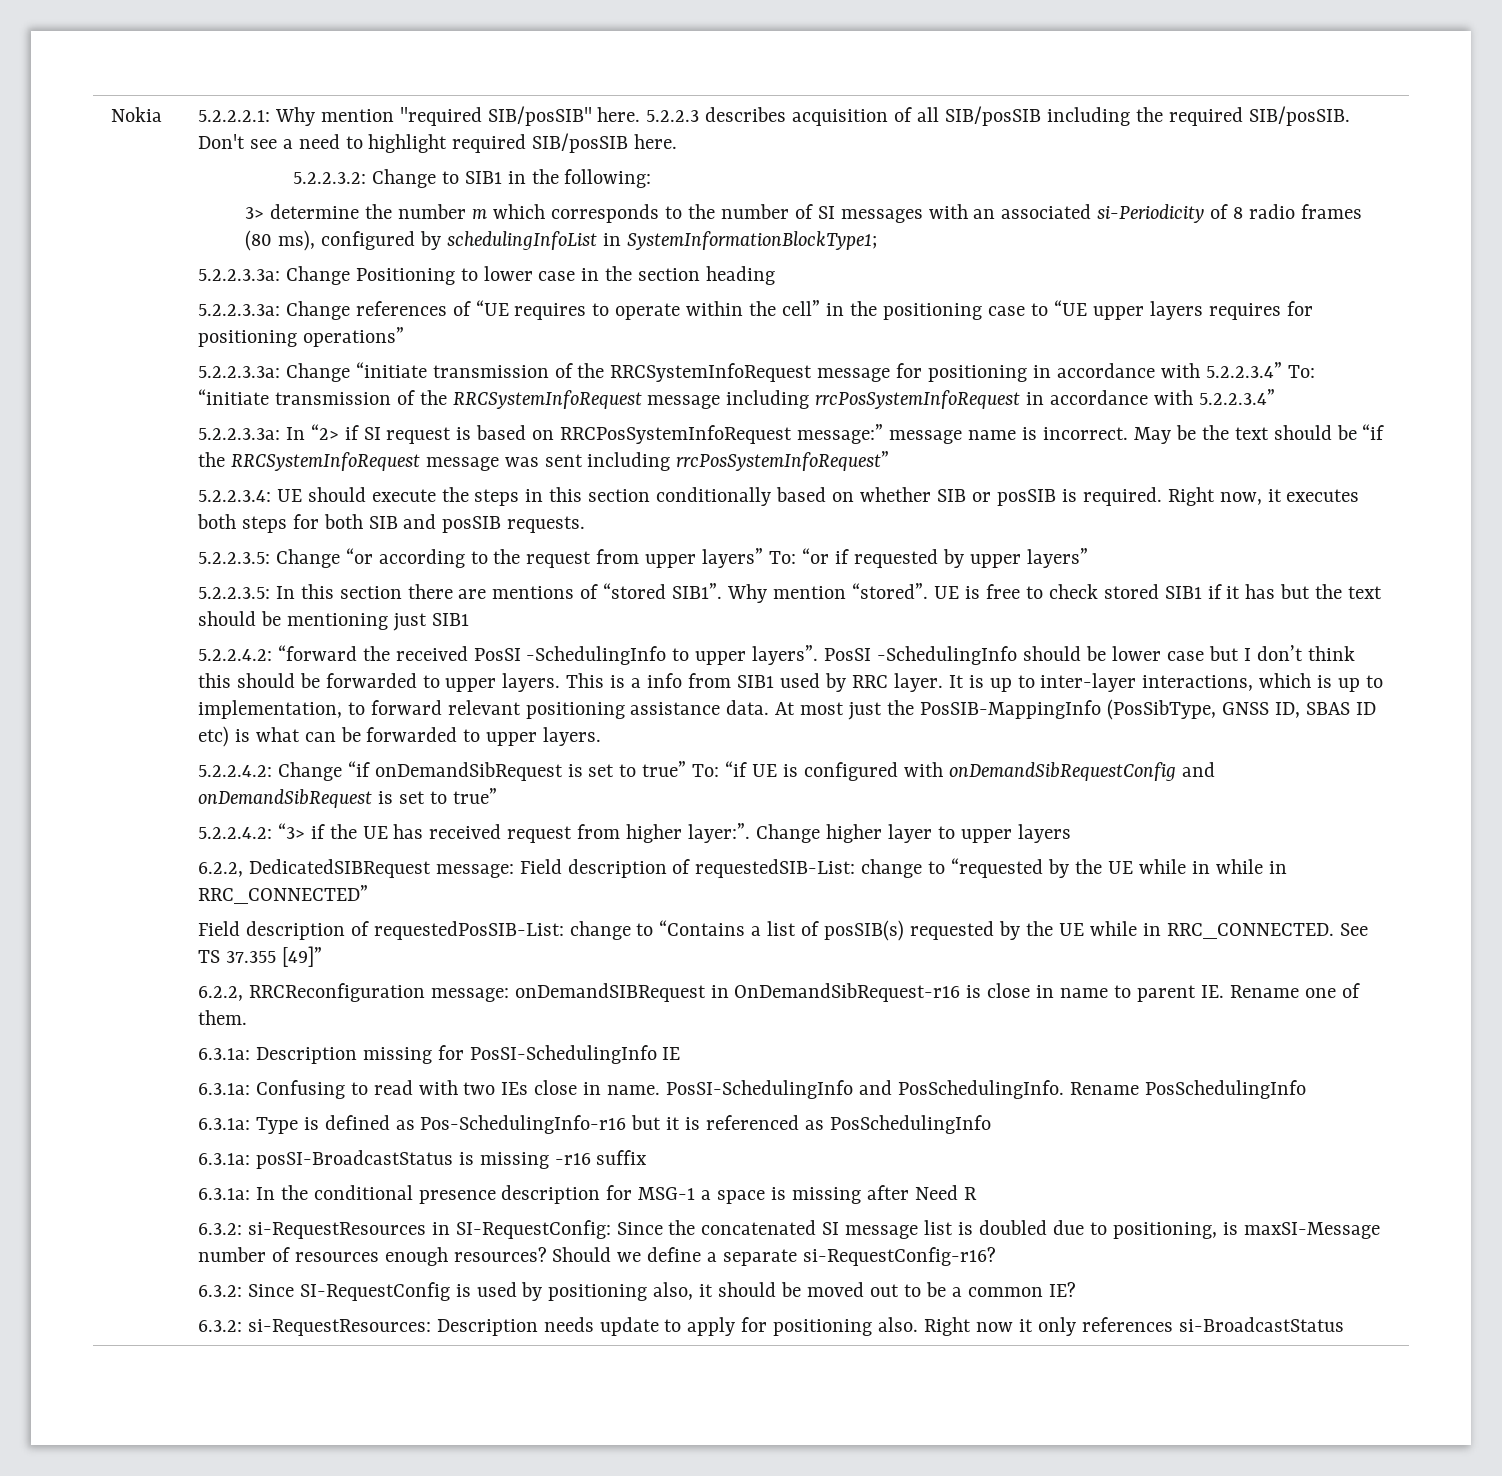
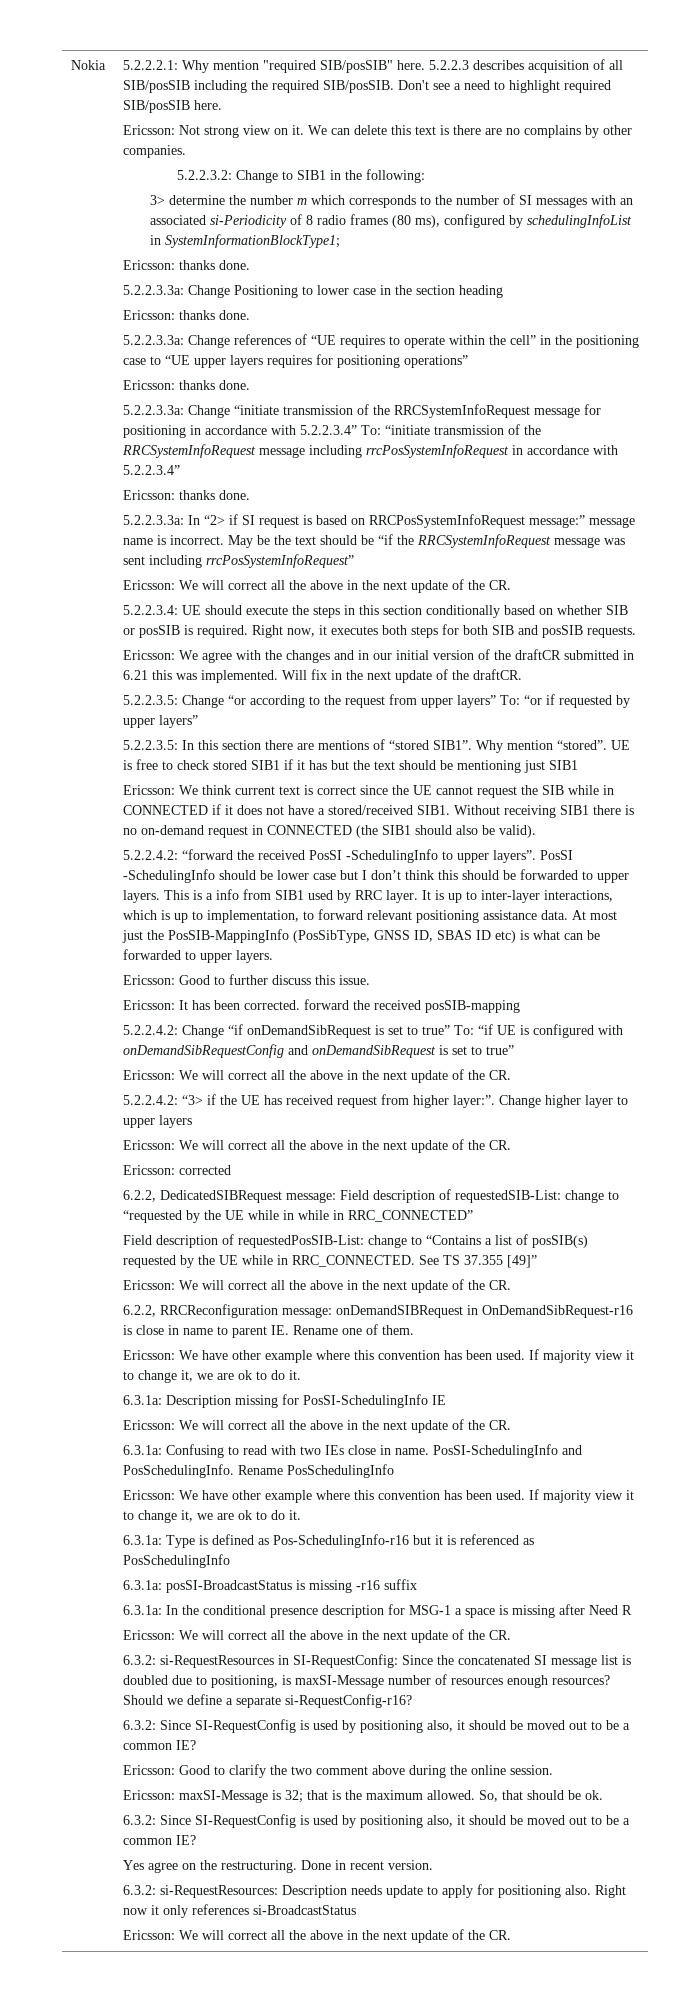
+ Ericsson: Not strong view on it. We can delete this text is there are no complains by other companies.
  3> determine the number m which corresponds to the number of SI messages with an associated si-Periodicity of 8 radio frames (80 ms), configured by schedulingInfoList in SystemInformationBlockType1;
+ Ericsson: thanks done.
  5.2.2.3.3a: Change Positioning to lower case in the section heading
+ Ericsson: thanks done.
  5.2.2.3.3a: Change references of “UE requires to operate within the cell” in the positioning case to “UE upper layers requires for positioning operations”
+ Ericsson: thanks done.
  5.2.2.3.3a: Change “initiate transmission of the RRCSystemInfoRequest message for positioning in accordance with 5.2.2.3.4” To: “initiate transmission of the RRCSystemInfoRequest message including rrcPosSystemInfoRequest in accordance with 5.2.2.3.4”
+ Ericsson: thanks done.
  May be the text should be “if the RRCSystemInfoRequest message was sent including rrcPosSystemInfoRequest”
+ Ericsson: We will correct all the above in the next update of the CR.
+ Ericsson: We agree with the changes and in our initial version of the draftCR submitted in 6.21 this was implemented. Will fix in the next update of the draftCR.
+ Ericsson: We think current text is correct since the UE cannot request the SIB while in CONNECTED if it does not have a stored/received SIB1. Without receiving SIB1 there is no on-demand request in CONNECTED (the SIB1 should also be valid).
+ Ericsson: Good to further discuss this issue.
+ Ericsson: It has been corrected. forward the received posSIB-mapping
  5.2.2.4.2: Change “if onDemandSibRequest is set to true” To: “if UE is configured with onDemandSibRequestConfig and onDemandSibRequest is set to true”
+ Ericsson: We will correct all the above in the next update of the CR.
  Change higher layer to upper layers
+ Ericsson: We will correct all the above in the next update of the CR.
+ Ericsson: corrected
  See TS 37.355 [49]”
+ Ericsson: We will correct all the above in the next update of the CR.
  6.2.2, RRCReconfiguration message: onDemandSIBRequest in OnDemandSibRequest-r16 is close in name to parent IE. Rename one of them.
+ Ericsson: We have other example where this convention has been used. If majority view it to change it, we are ok to do it.
  6.3.1a: Description missing for PosSI-SchedulingInfo IE
+ Ericsson: We will correct all the above in the next update of the CR.
  Rename PosSchedulingInfo
+ Ericsson: We have other example where this convention has been used. If majority view it to change it, we are ok to do it.
  6.3.1a: In the conditional presence description for MSG-1 a space is missing after Need R
+ Ericsson: We will correct all the above in the next update of the CR.
+ Ericsson: Good to clarify the two comment above during the online session.
+ Ericsson: maxSI-Message is 32; that is the maximum allowed. So, that should be ok.
+ 6.3.2: Since SI-RequestConfig is used by positioning also, it should be moved out to be a common IE?
+ Yes agree on the restructuring. Done in recent version.
  Right now it only references si-BroadcastStatus
+ Ericsson: We will correct all the above in the next update of the CR.

